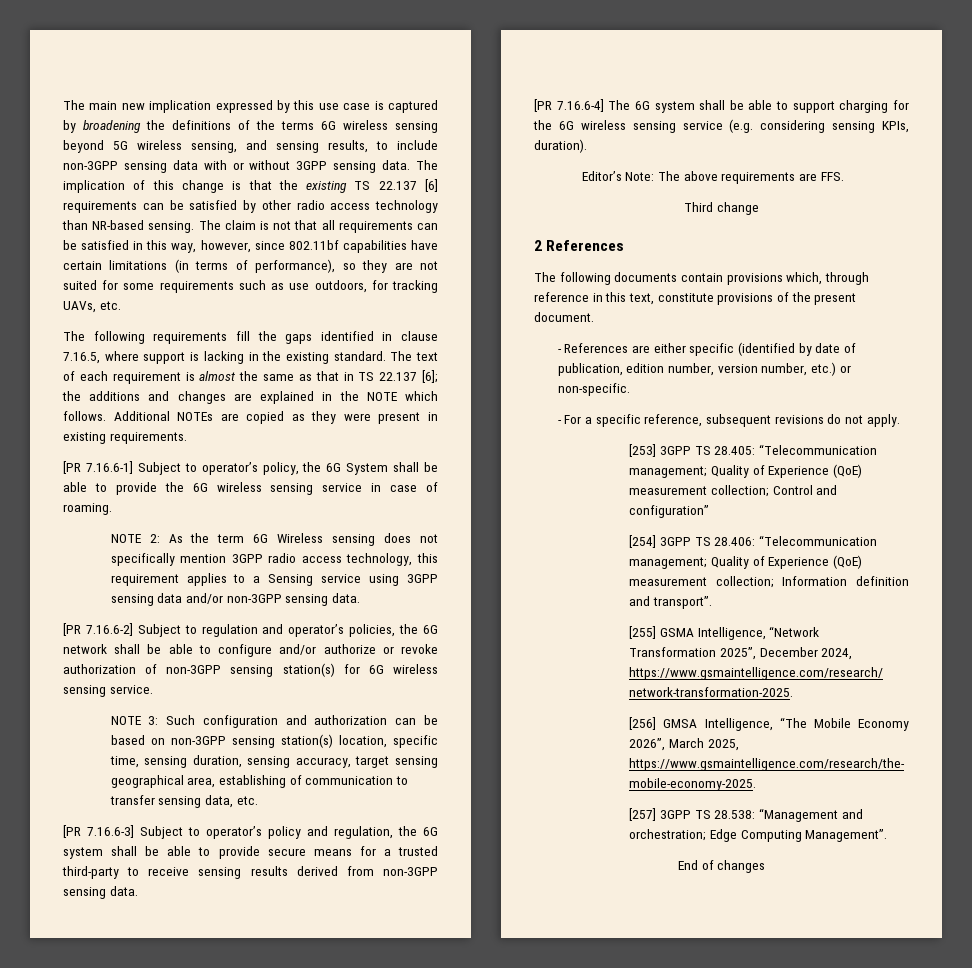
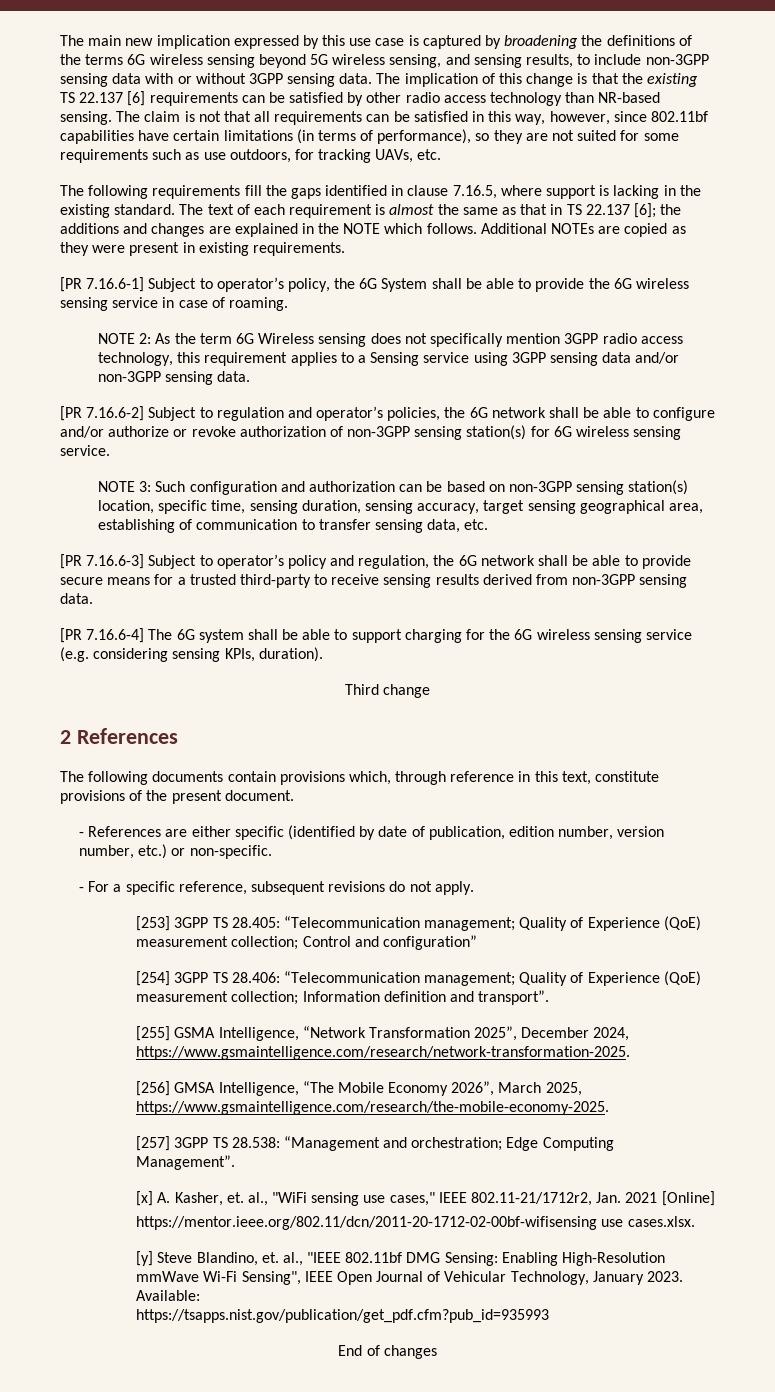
- [PR 7.16.6-3] Subject to operator’s policy and regulation, the 6G system shall be able to provide secure means for a trusted third-party to receive sensing results derived from non-3GPP sensing data.
+ [PR 7.16.6-3] Subject to operator’s policy and regulation, the 6G network shall be able to provide secure means for a trusted third-party to receive sensing results derived from non-3GPP sensing data.
- Editor’s Note: The above requirements are FFS.
+ [x] A. Kasher, et. al., "WiFi sensing use cases," IEEE 802.11-21/1712r2, Jan. 2021 [Online]
+ https://mentor.ieee.org/802.11/dcn/2011-20-1712-02-00bf-wifisensing use cases.xlsx.
+ [y] Steve Blandino, et. al., "IEEE 802.11bf DMG Sensing: Enabling High-Resolution mmWave Wi-Fi Sensing", IEEE Open Journal of Vehicular Technology, January 2023. Available:
+ https://tsapps.nist.gov/publication/get_pdf.cfm?pub_id=935993

